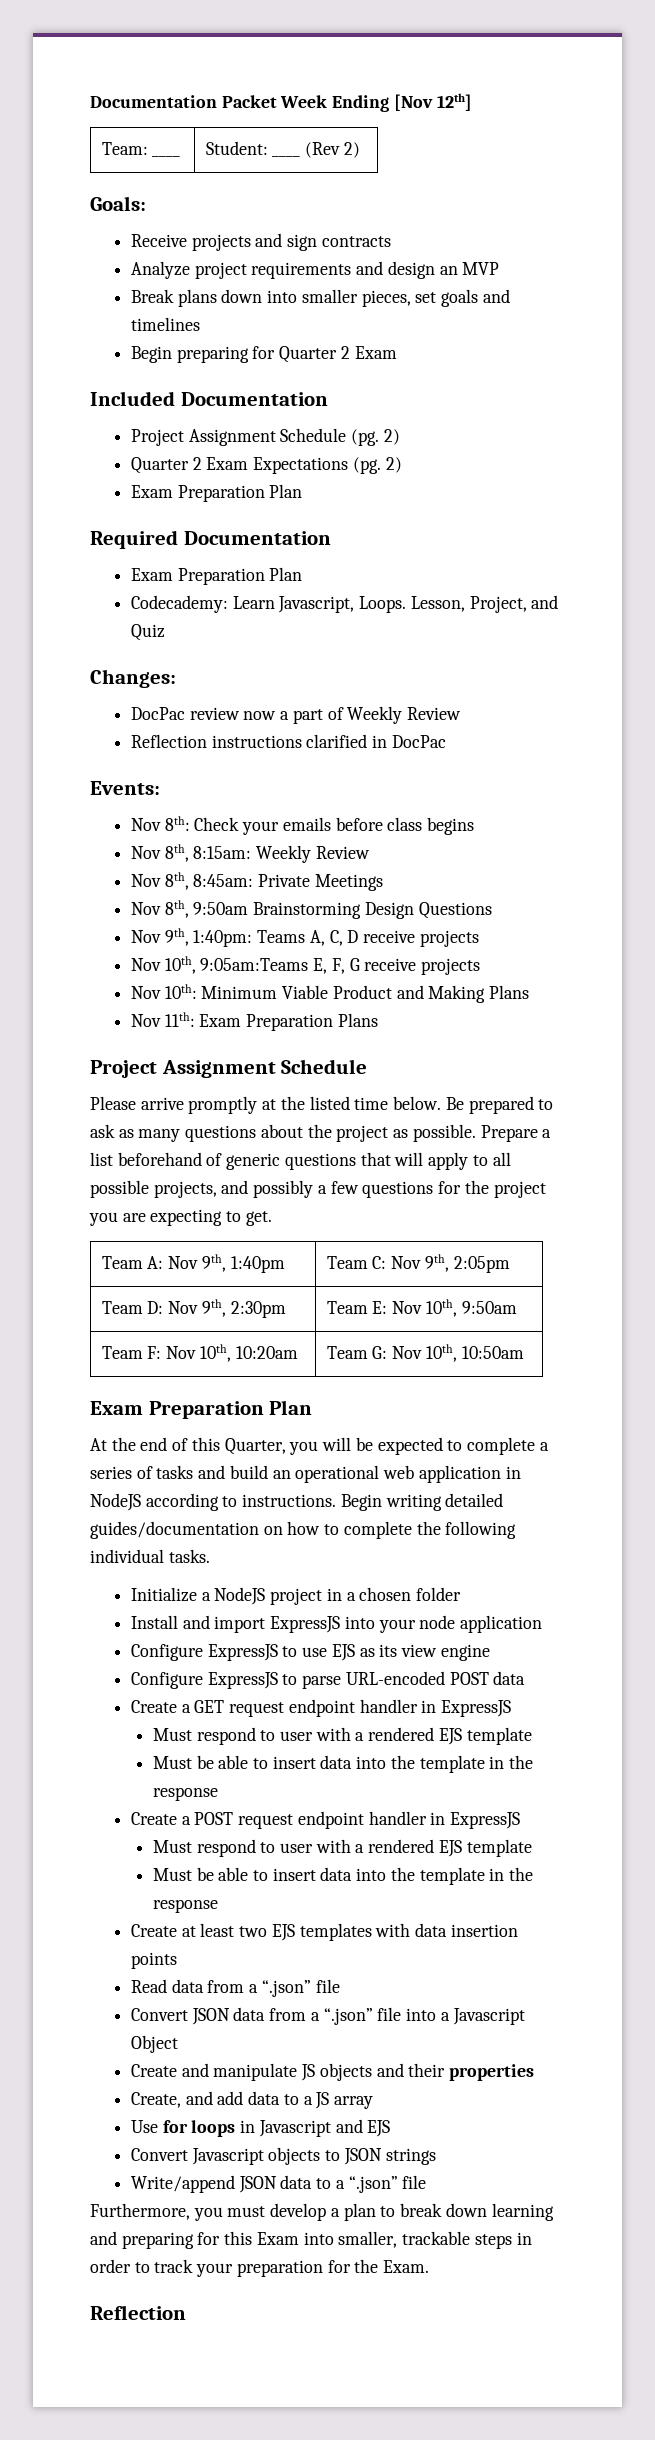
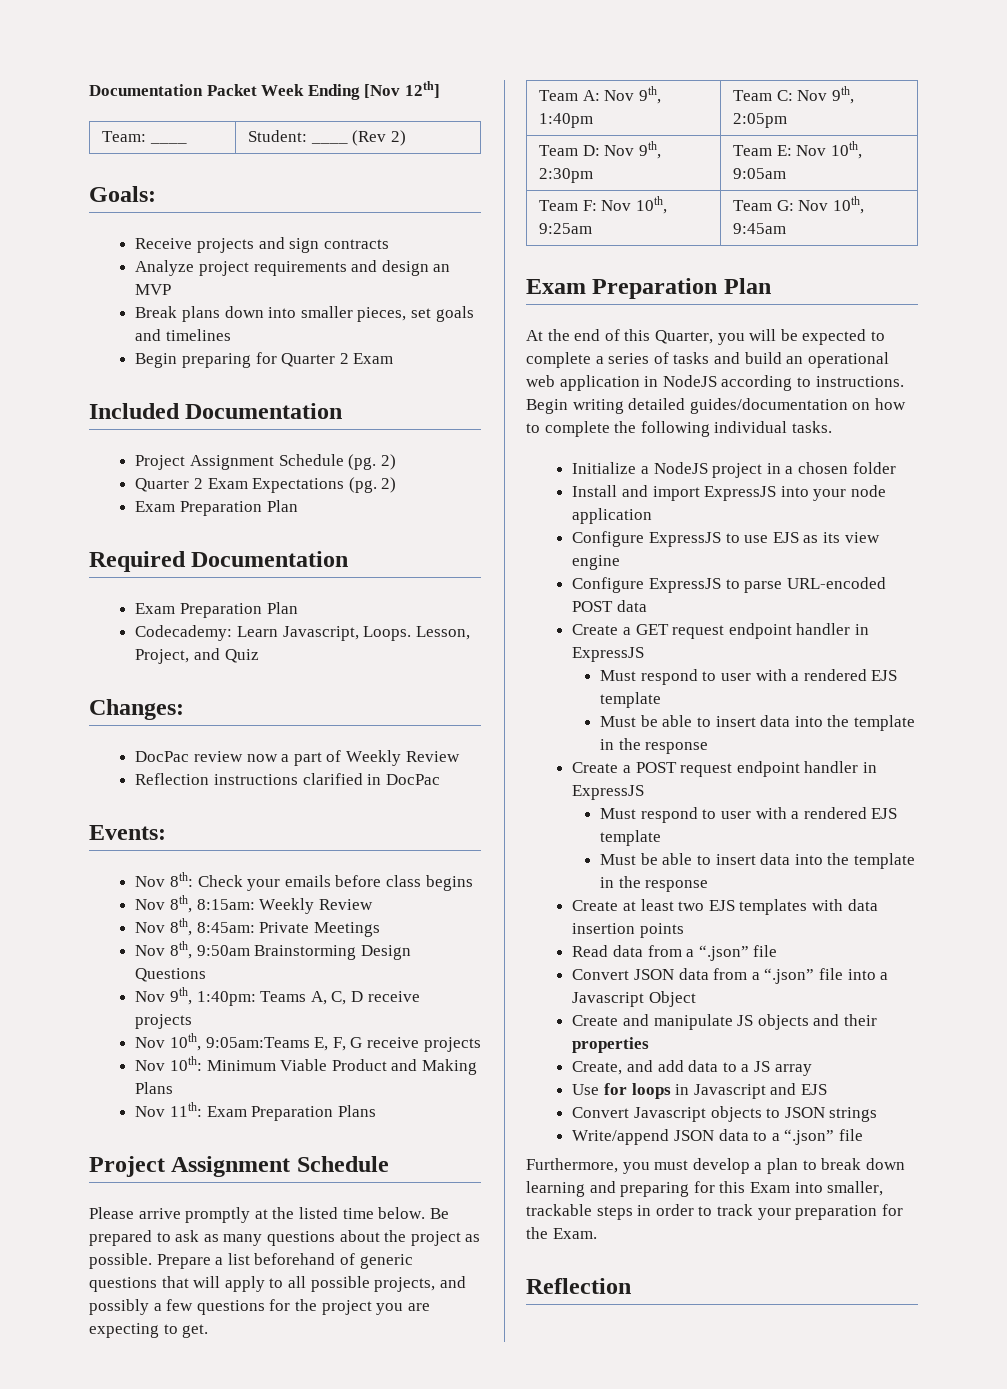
- Team D: Nov 9th, 2:30pm | Team E: Nov 10th, 9:50am
+ Team D: Nov 9th, 2:30pm | Team E: Nov 10th, 9:05am
- Team F: Nov 10th, 10:20am | Team G: Nov 10th, 10:50am
+ Team F: Nov 10th, 9:25am | Team G: Nov 10th, 9:45am

